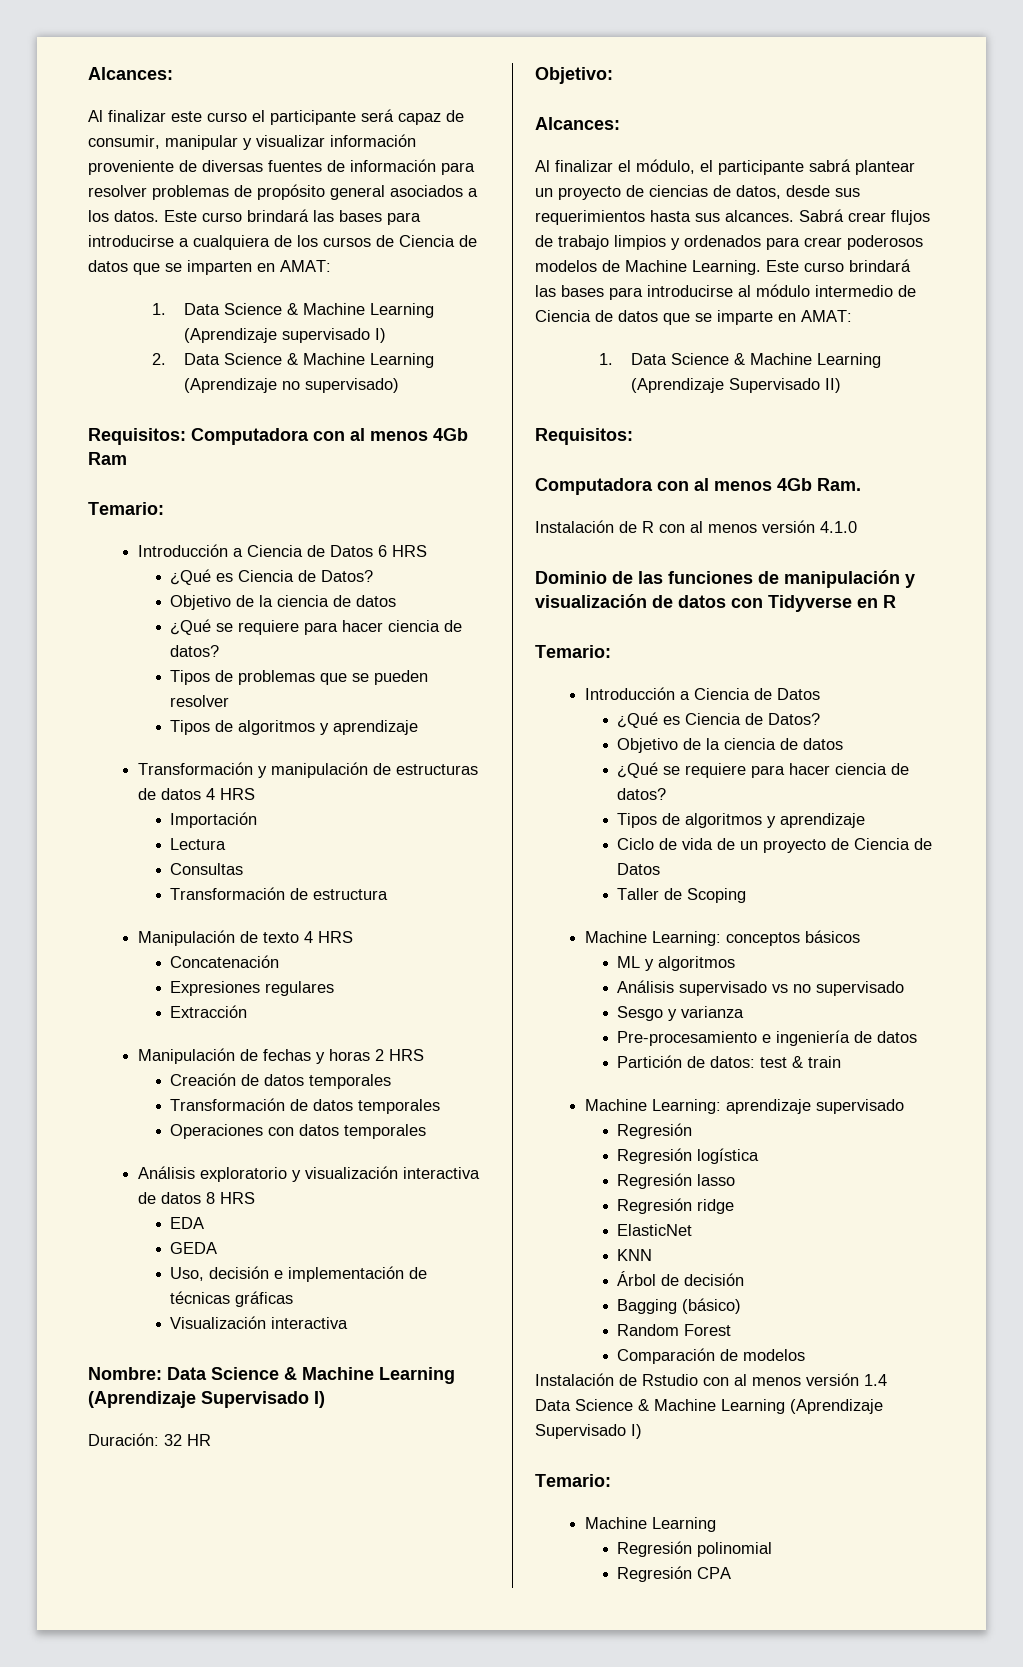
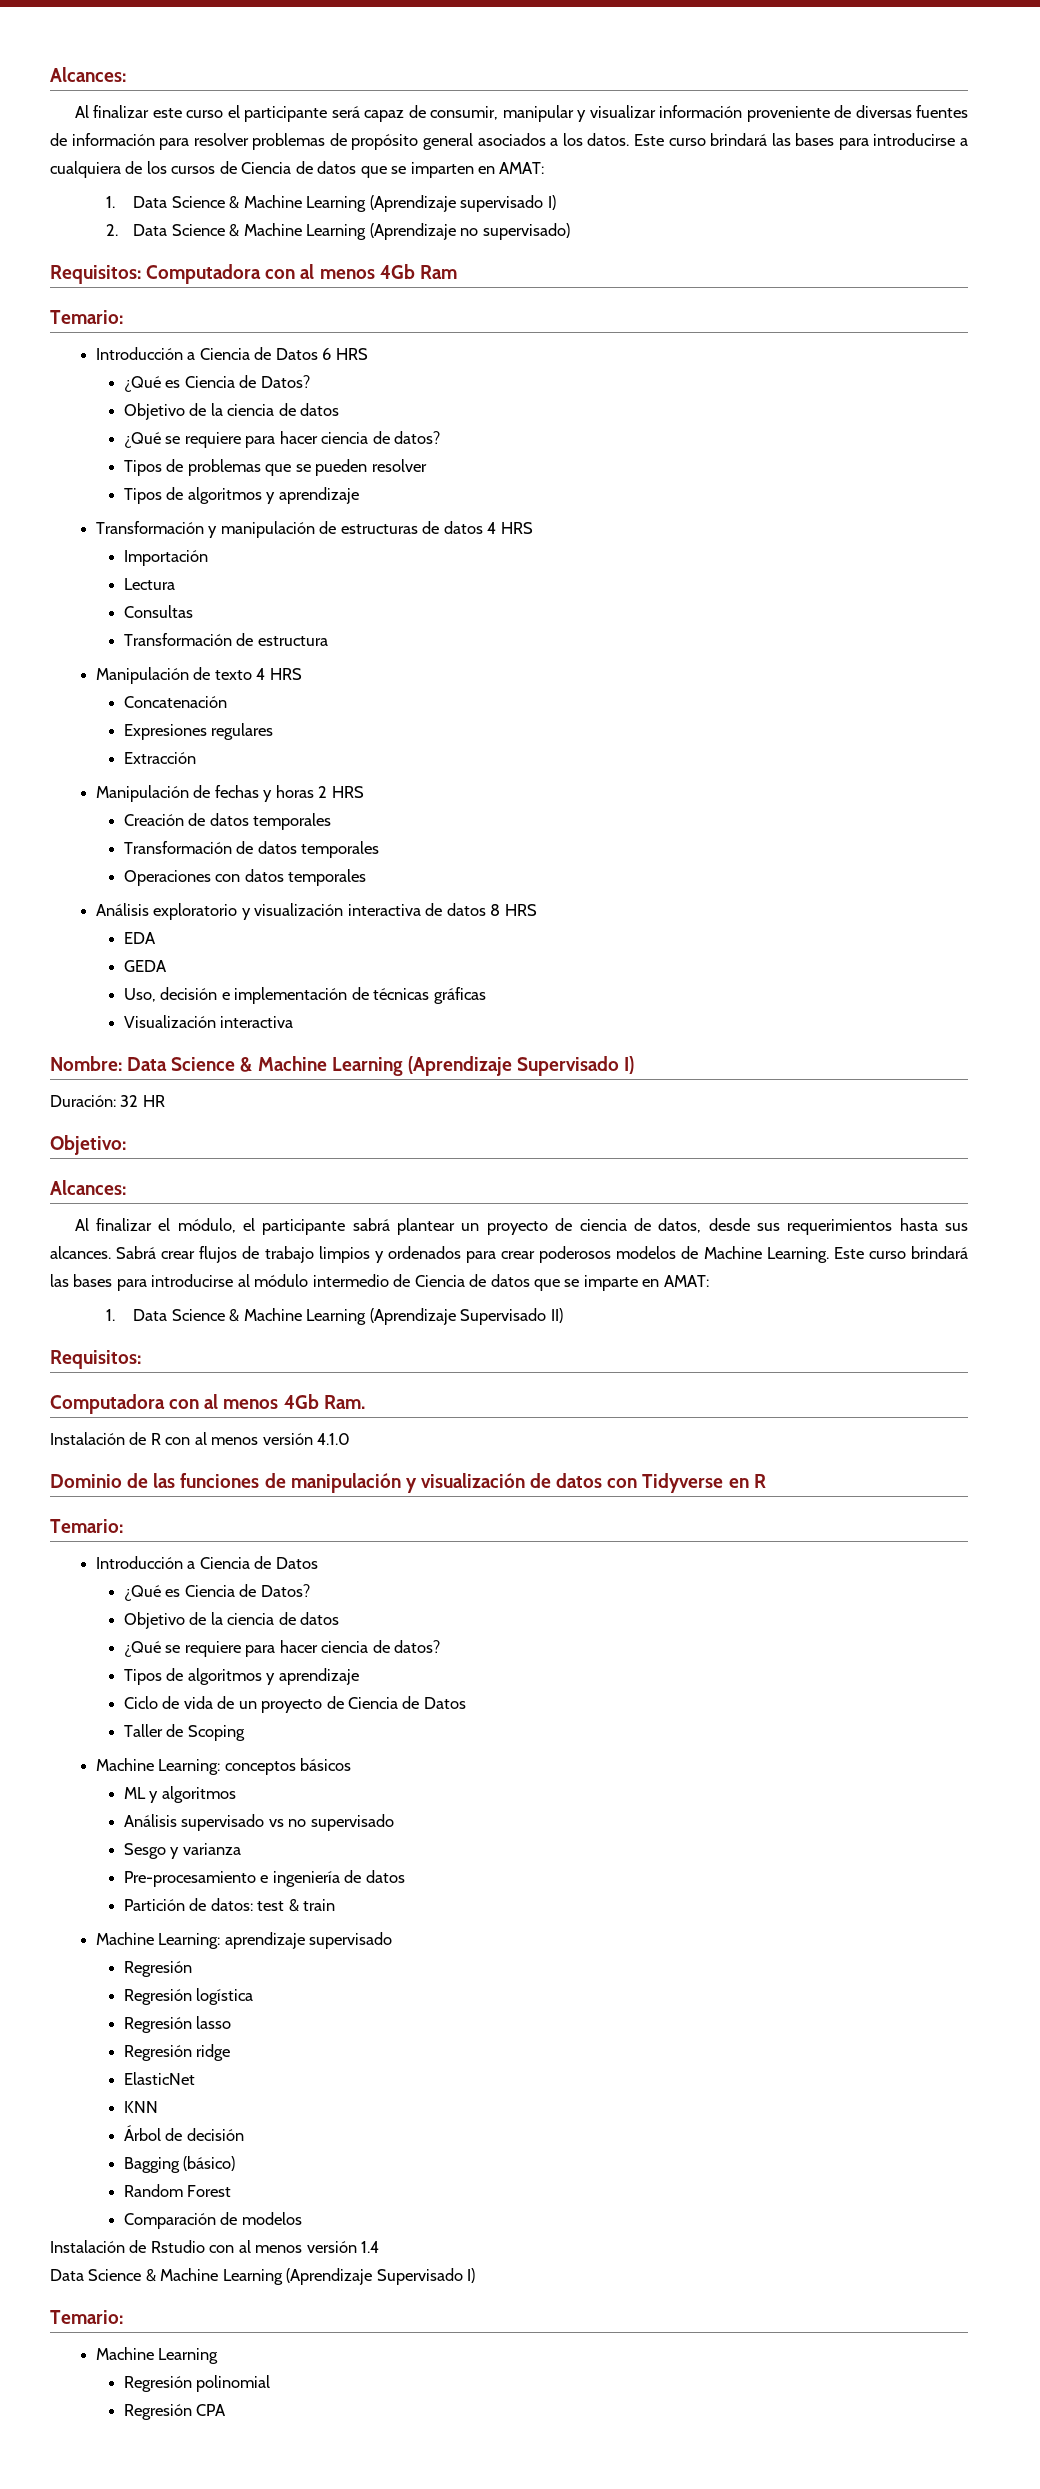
- Al finalizar el módulo, el participante sabrá plantear un proyecto de ciencias de datos, desde sus requerimientos hasta sus alcances.
+ Al finalizar el módulo, el participante sabrá plantear un proyecto de ciencia de datos, desde sus requerimientos hasta sus alcances.

